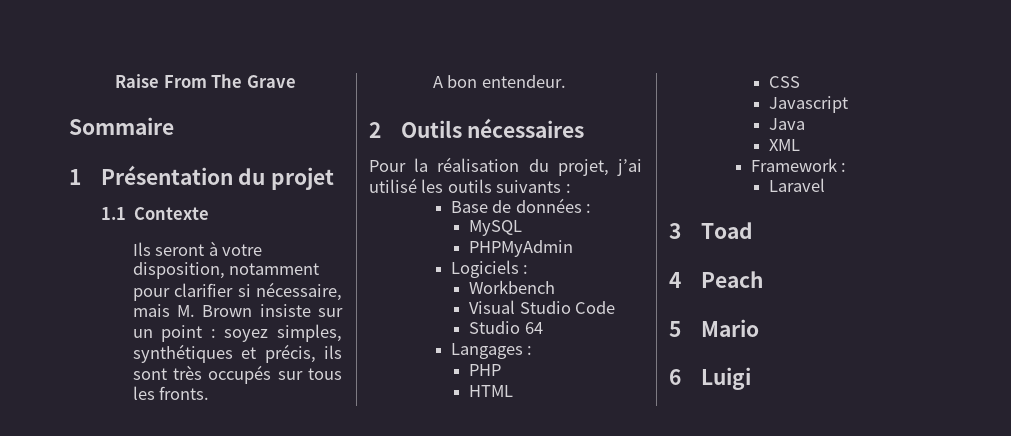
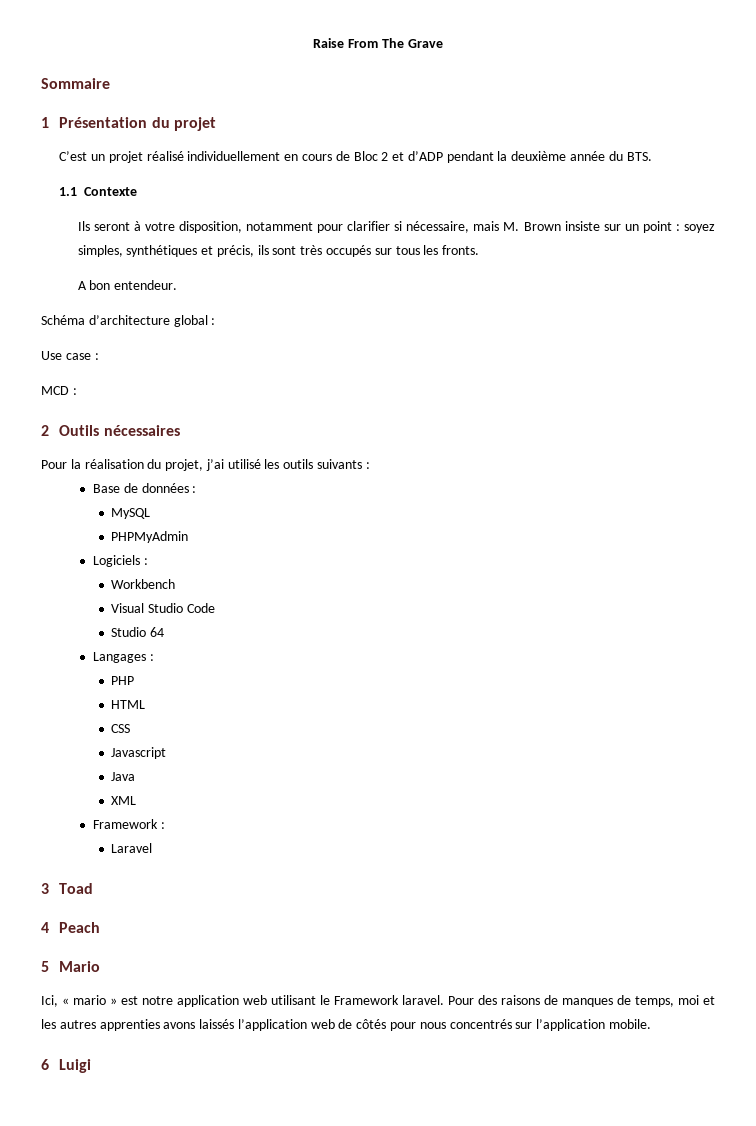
+ C’est un projet réalisé individuellement en cours de Bloc 2 et d’ADP pendant la deuxième année du BTS.
+ Schéma d’architecture global :
+ Use case :
+ MCD :
+ Ici, « mario » est notre application web utilisant le Framework laravel. Pour des raisons de manques de temps, moi et les autres apprenties avons laissés l’application web de côtés pour nous concentrés sur l’application mobile.

